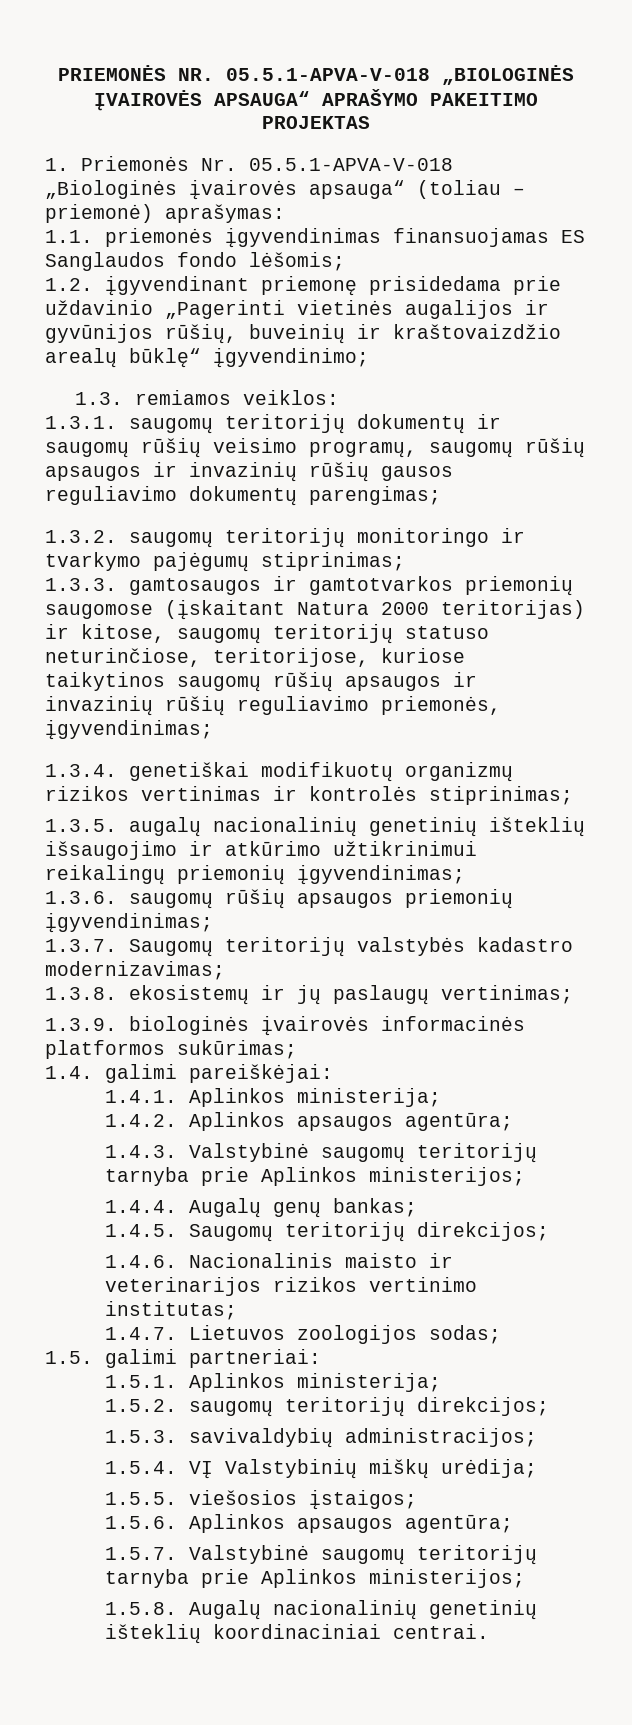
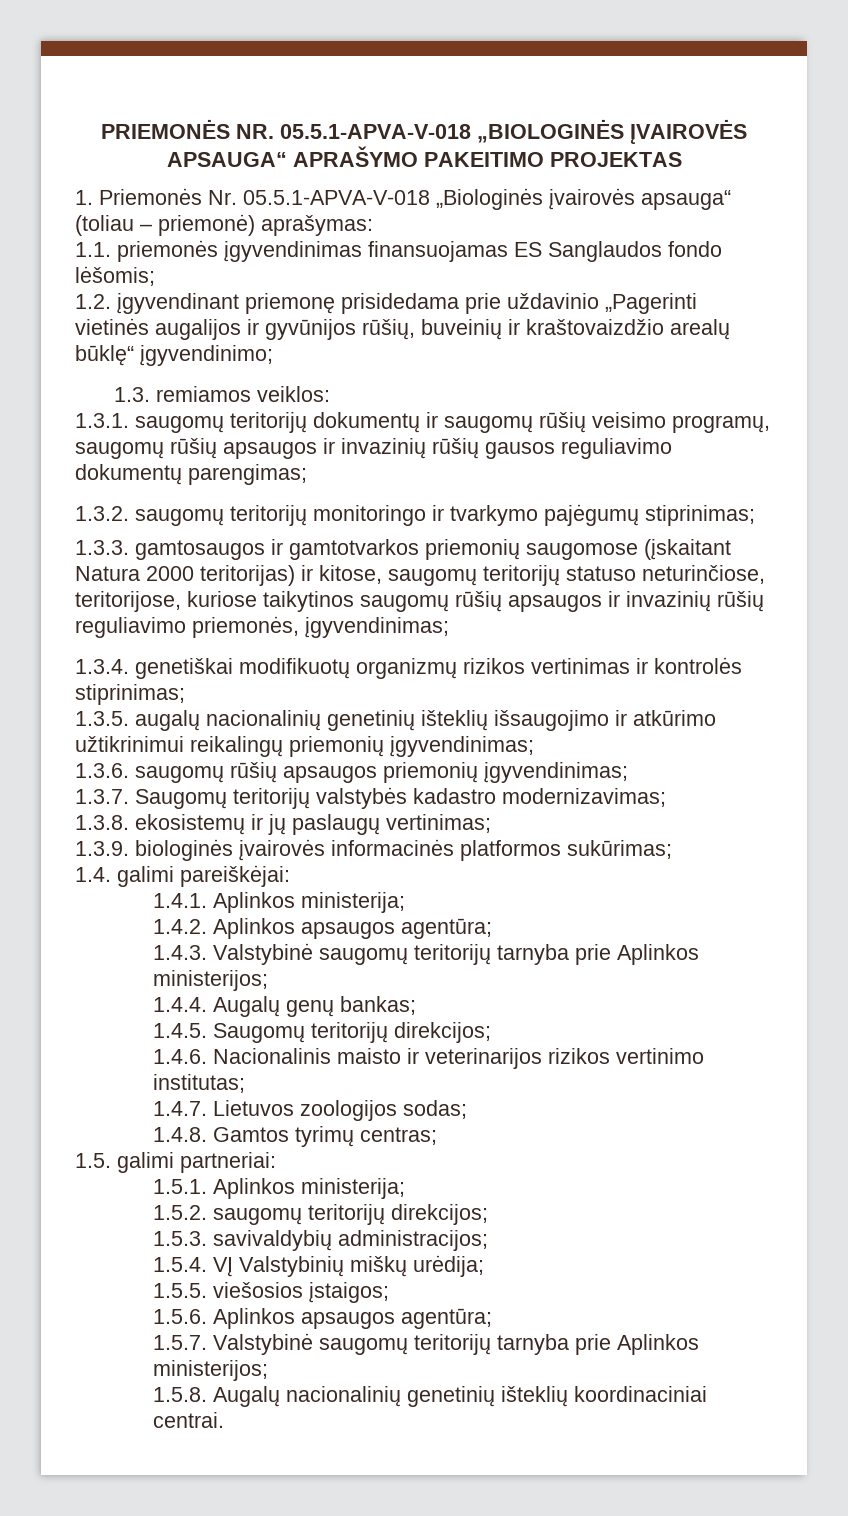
+ 1.4.8. Gamtos tyrimų centras;

